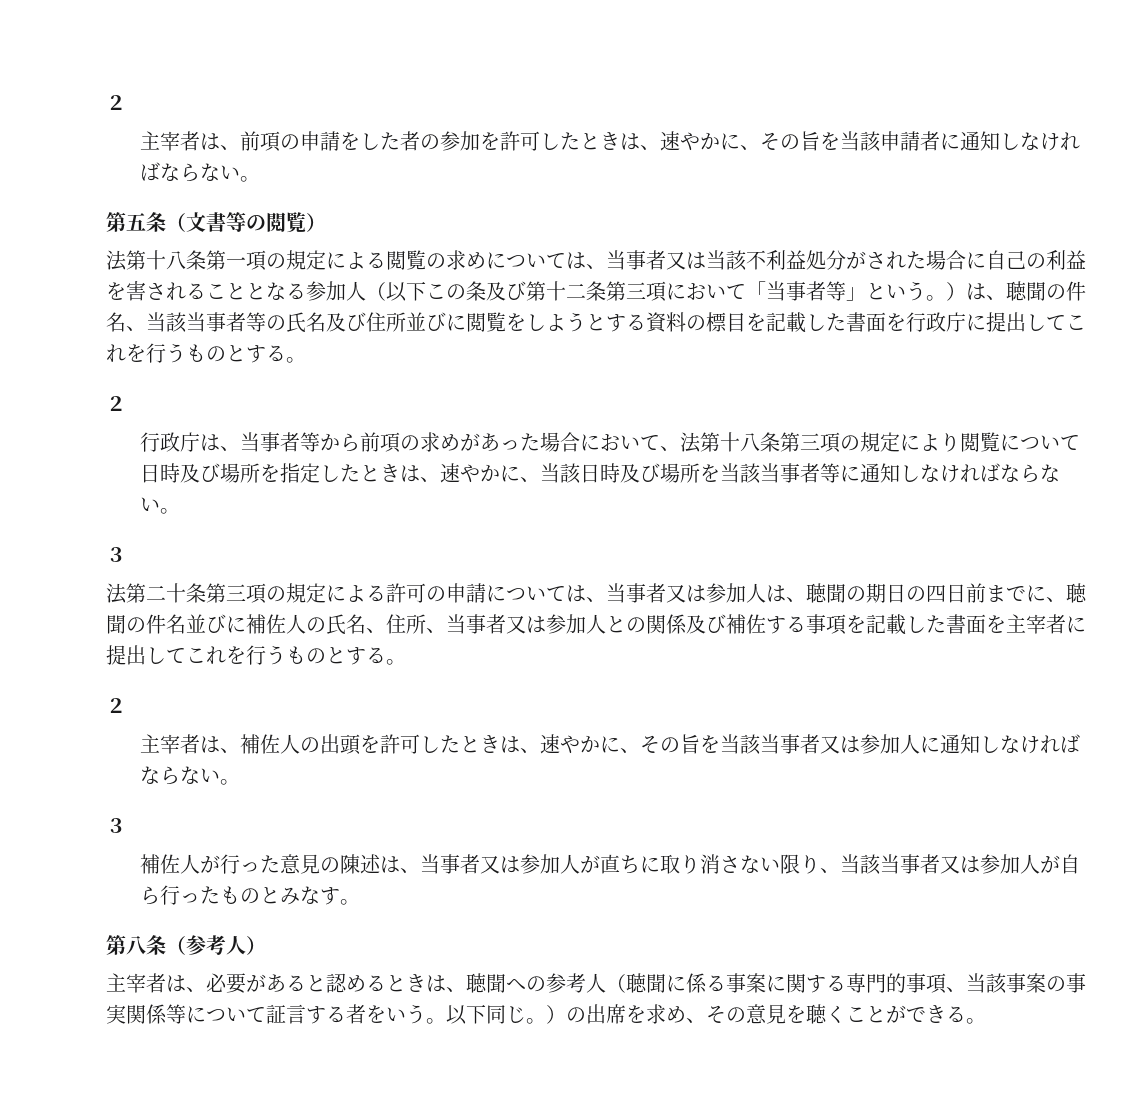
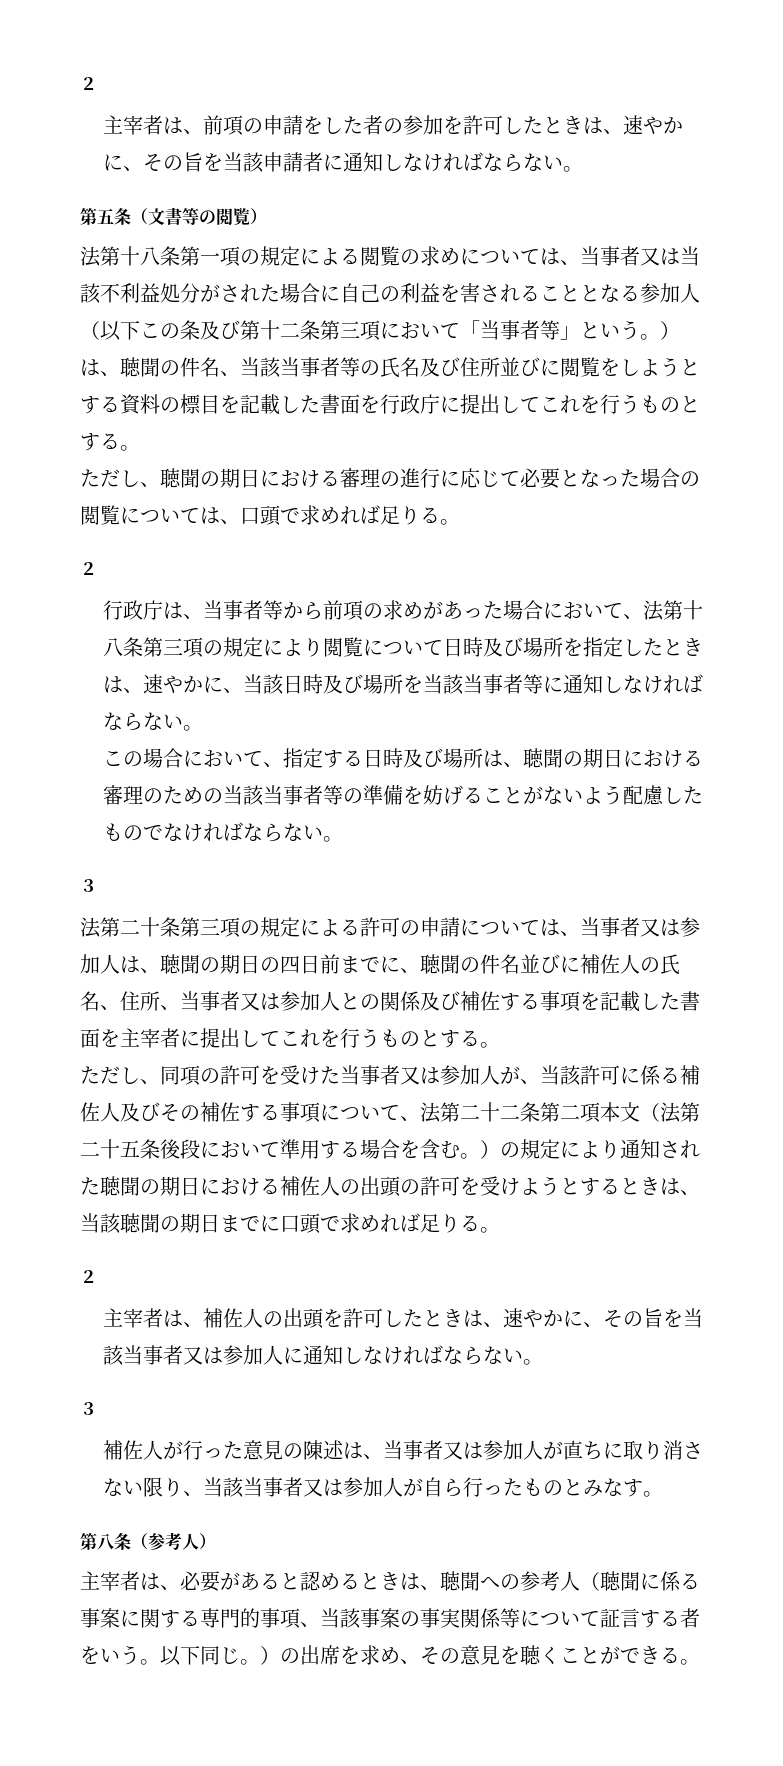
+ ただし、聴聞の期日における審理の進行に応じて必要となった場合の閲覧については、口頭で求めれば足りる。
+ この場合において、指定する日時及び場所は、聴聞の期日における審理のための当該当事者等の準備を妨げることがないよう配慮したものでなければならない。
+ ただし、同項の許可を受けた当事者又は参加人が、当該許可に係る補佐人及びその補佐する事項について、法第二十二条第二項本文（法第二十五条後段において準用する場合を含む。）の規定により通知された聴聞の期日における補佐人の出頭の許可を受けようとするときは、当該聴聞の期日までに口頭で求めれば足りる。

